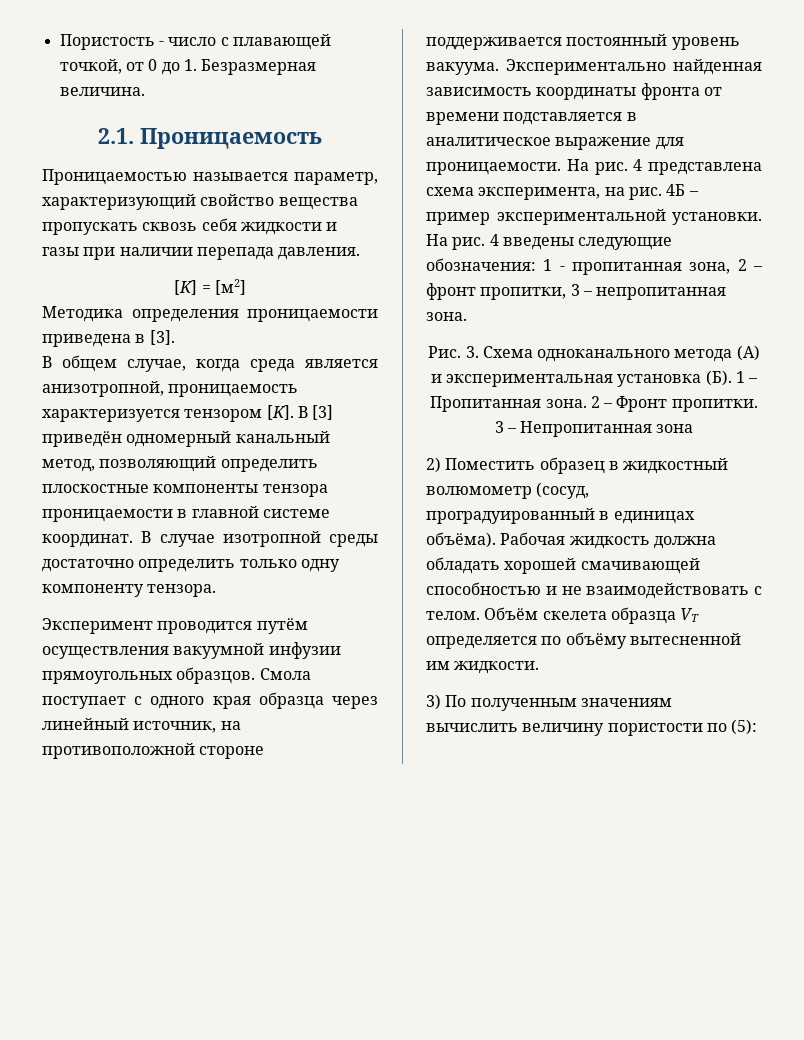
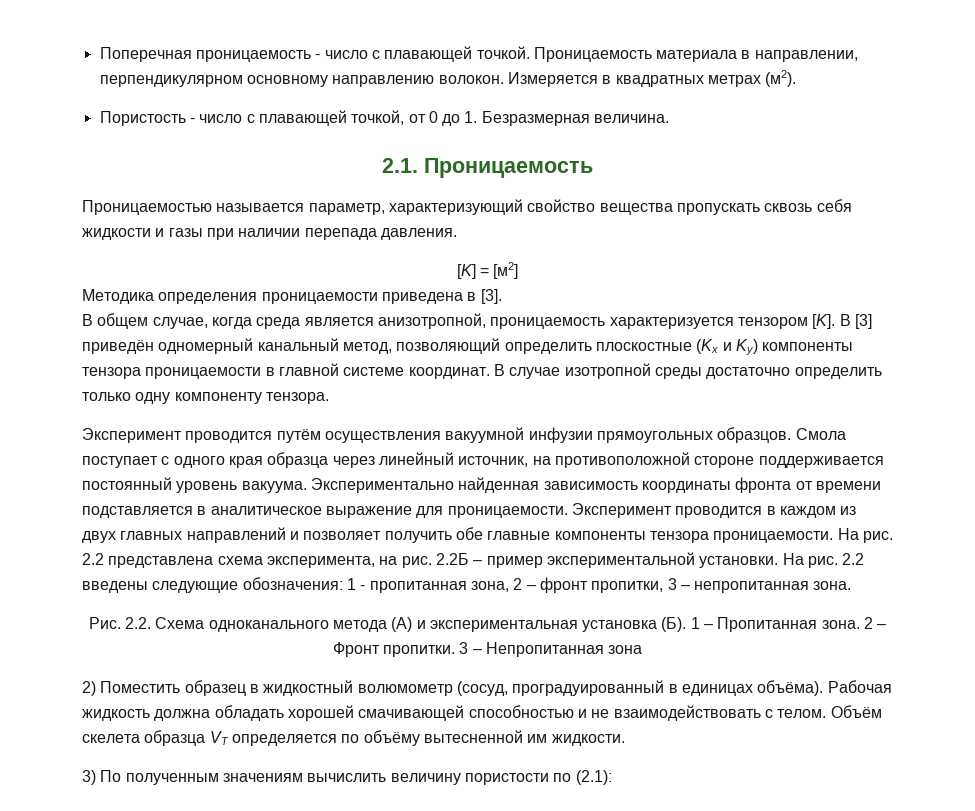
+ Поперечная проницаемость - число с плавающей точкой. Проницаемость материала в направлении, перпендикулярном основному направлению волокон. Измеряется в квадратных метрах (м2).
- В общем случае, когда среда является анизотропной, проницаемость характеризуется тензором [K]. В [3] приведён одномерный канальный метод, позволяющий определить плоскостные компоненты тензора проницаемости в главной системе координат.
+ В общем случае, когда среда является анизотропной, проницаемость характеризуется тензором [K]. В [3] приведён одномерный канальный метод, позволяющий определить плоскостные (Kx и Ky) компоненты тензора проницаемости в главной системе координат.
- На рис. 4 представлена схема эксперимента, на рис.
+ Эксперимент проводится в каждом из двух главных направлений и позволяет получить обе главные компоненты тензора проницаемости. На рис. 2.2 представлена схема эксперимента, на рис.
- 4Б – пример экспериментальной установки.
+ 2.2Б – пример экспериментальной установки.
- 4 введены следующие обозначения: 1 - пропитанная зона, 2 – фронт пропитки, 3 – непропитанная зона.
+ 2.2 введены следующие обозначения: 1 - пропитанная зона, 2 – фронт пропитки, 3 – непропитанная зона.
- Рис. 3. Схема одноканального метода (А) и экспериментальная установка (Б). 1 – Пропитанная зона.
+ Рис. 2.2. Схема одноканального метода (А) и экспериментальная установка (Б). 1 – Пропитанная зона.
- 3) По полученным значениям вычислить величину пористости по (5):
+ 3) По полученным значениям вычислить величину пористости по (2.1):

